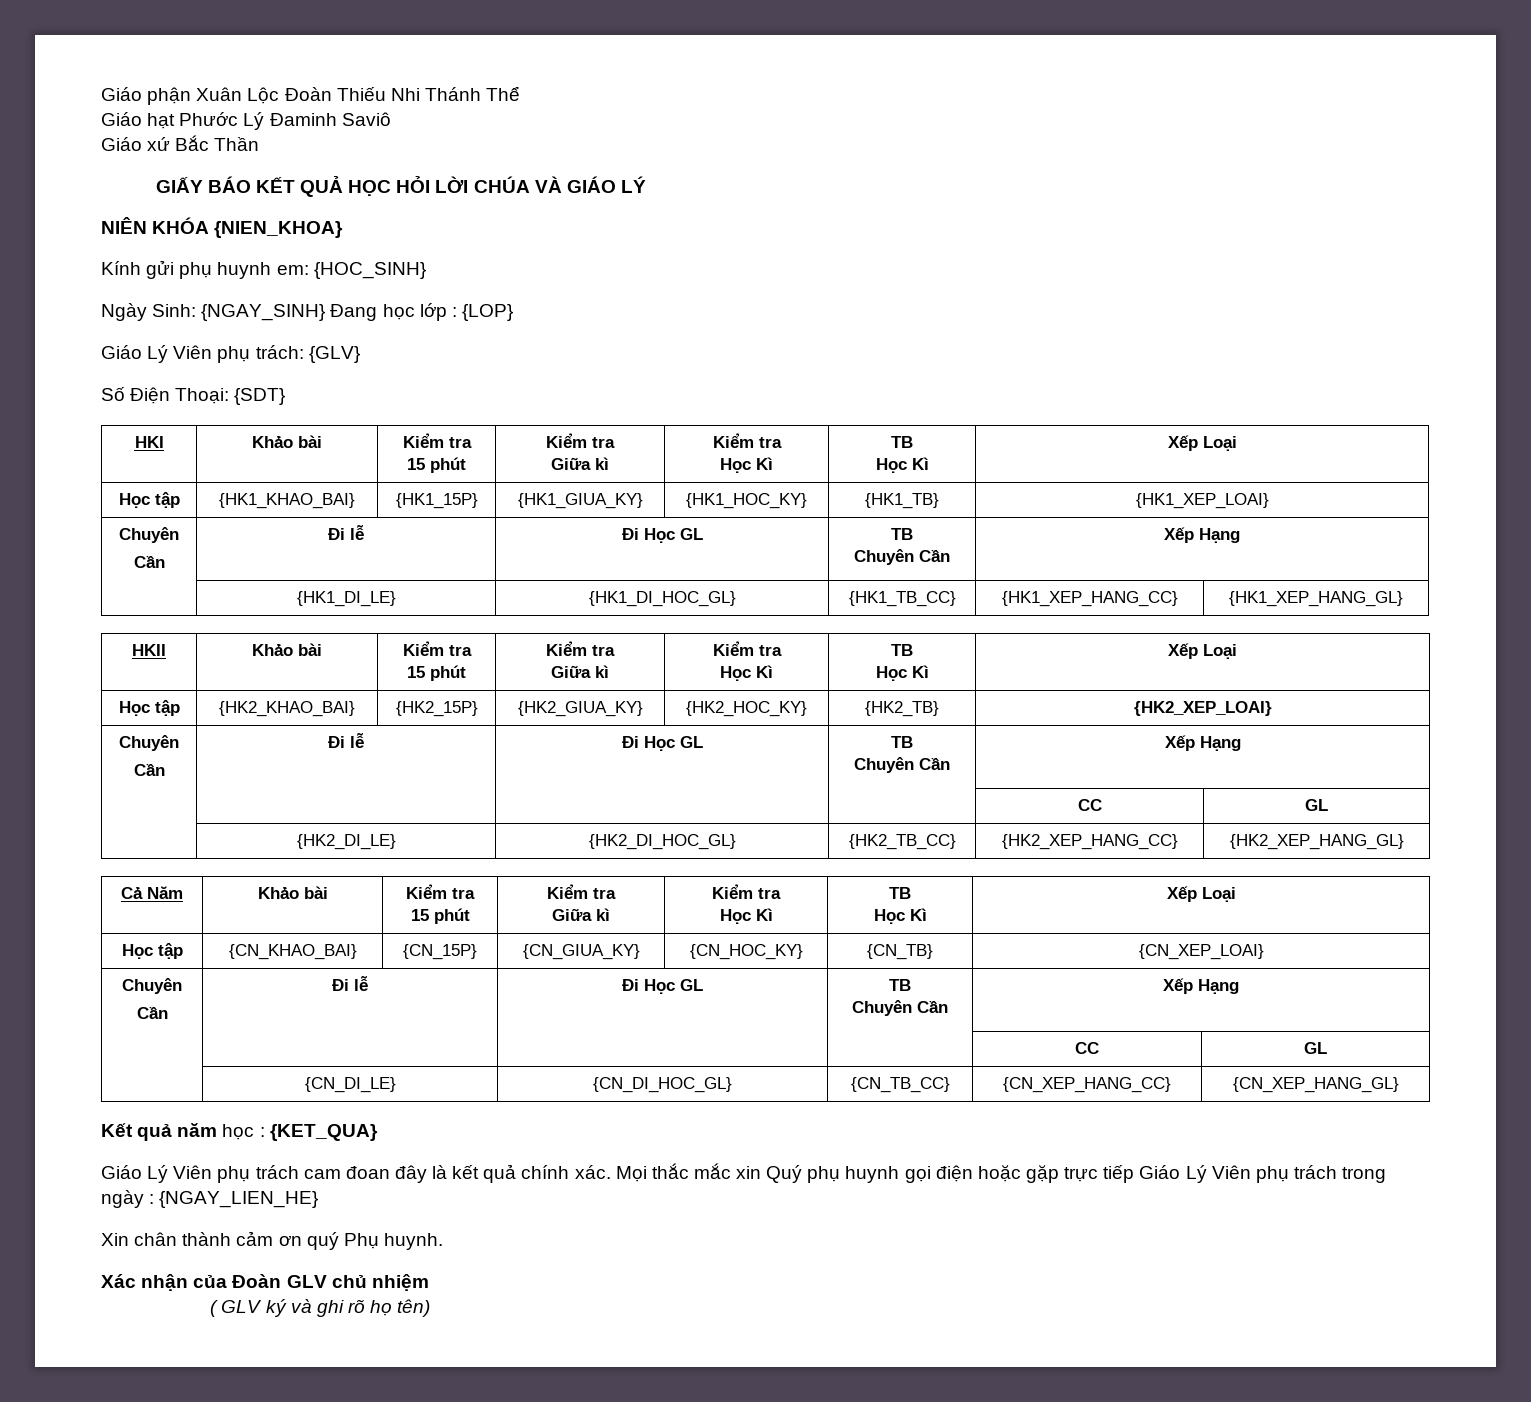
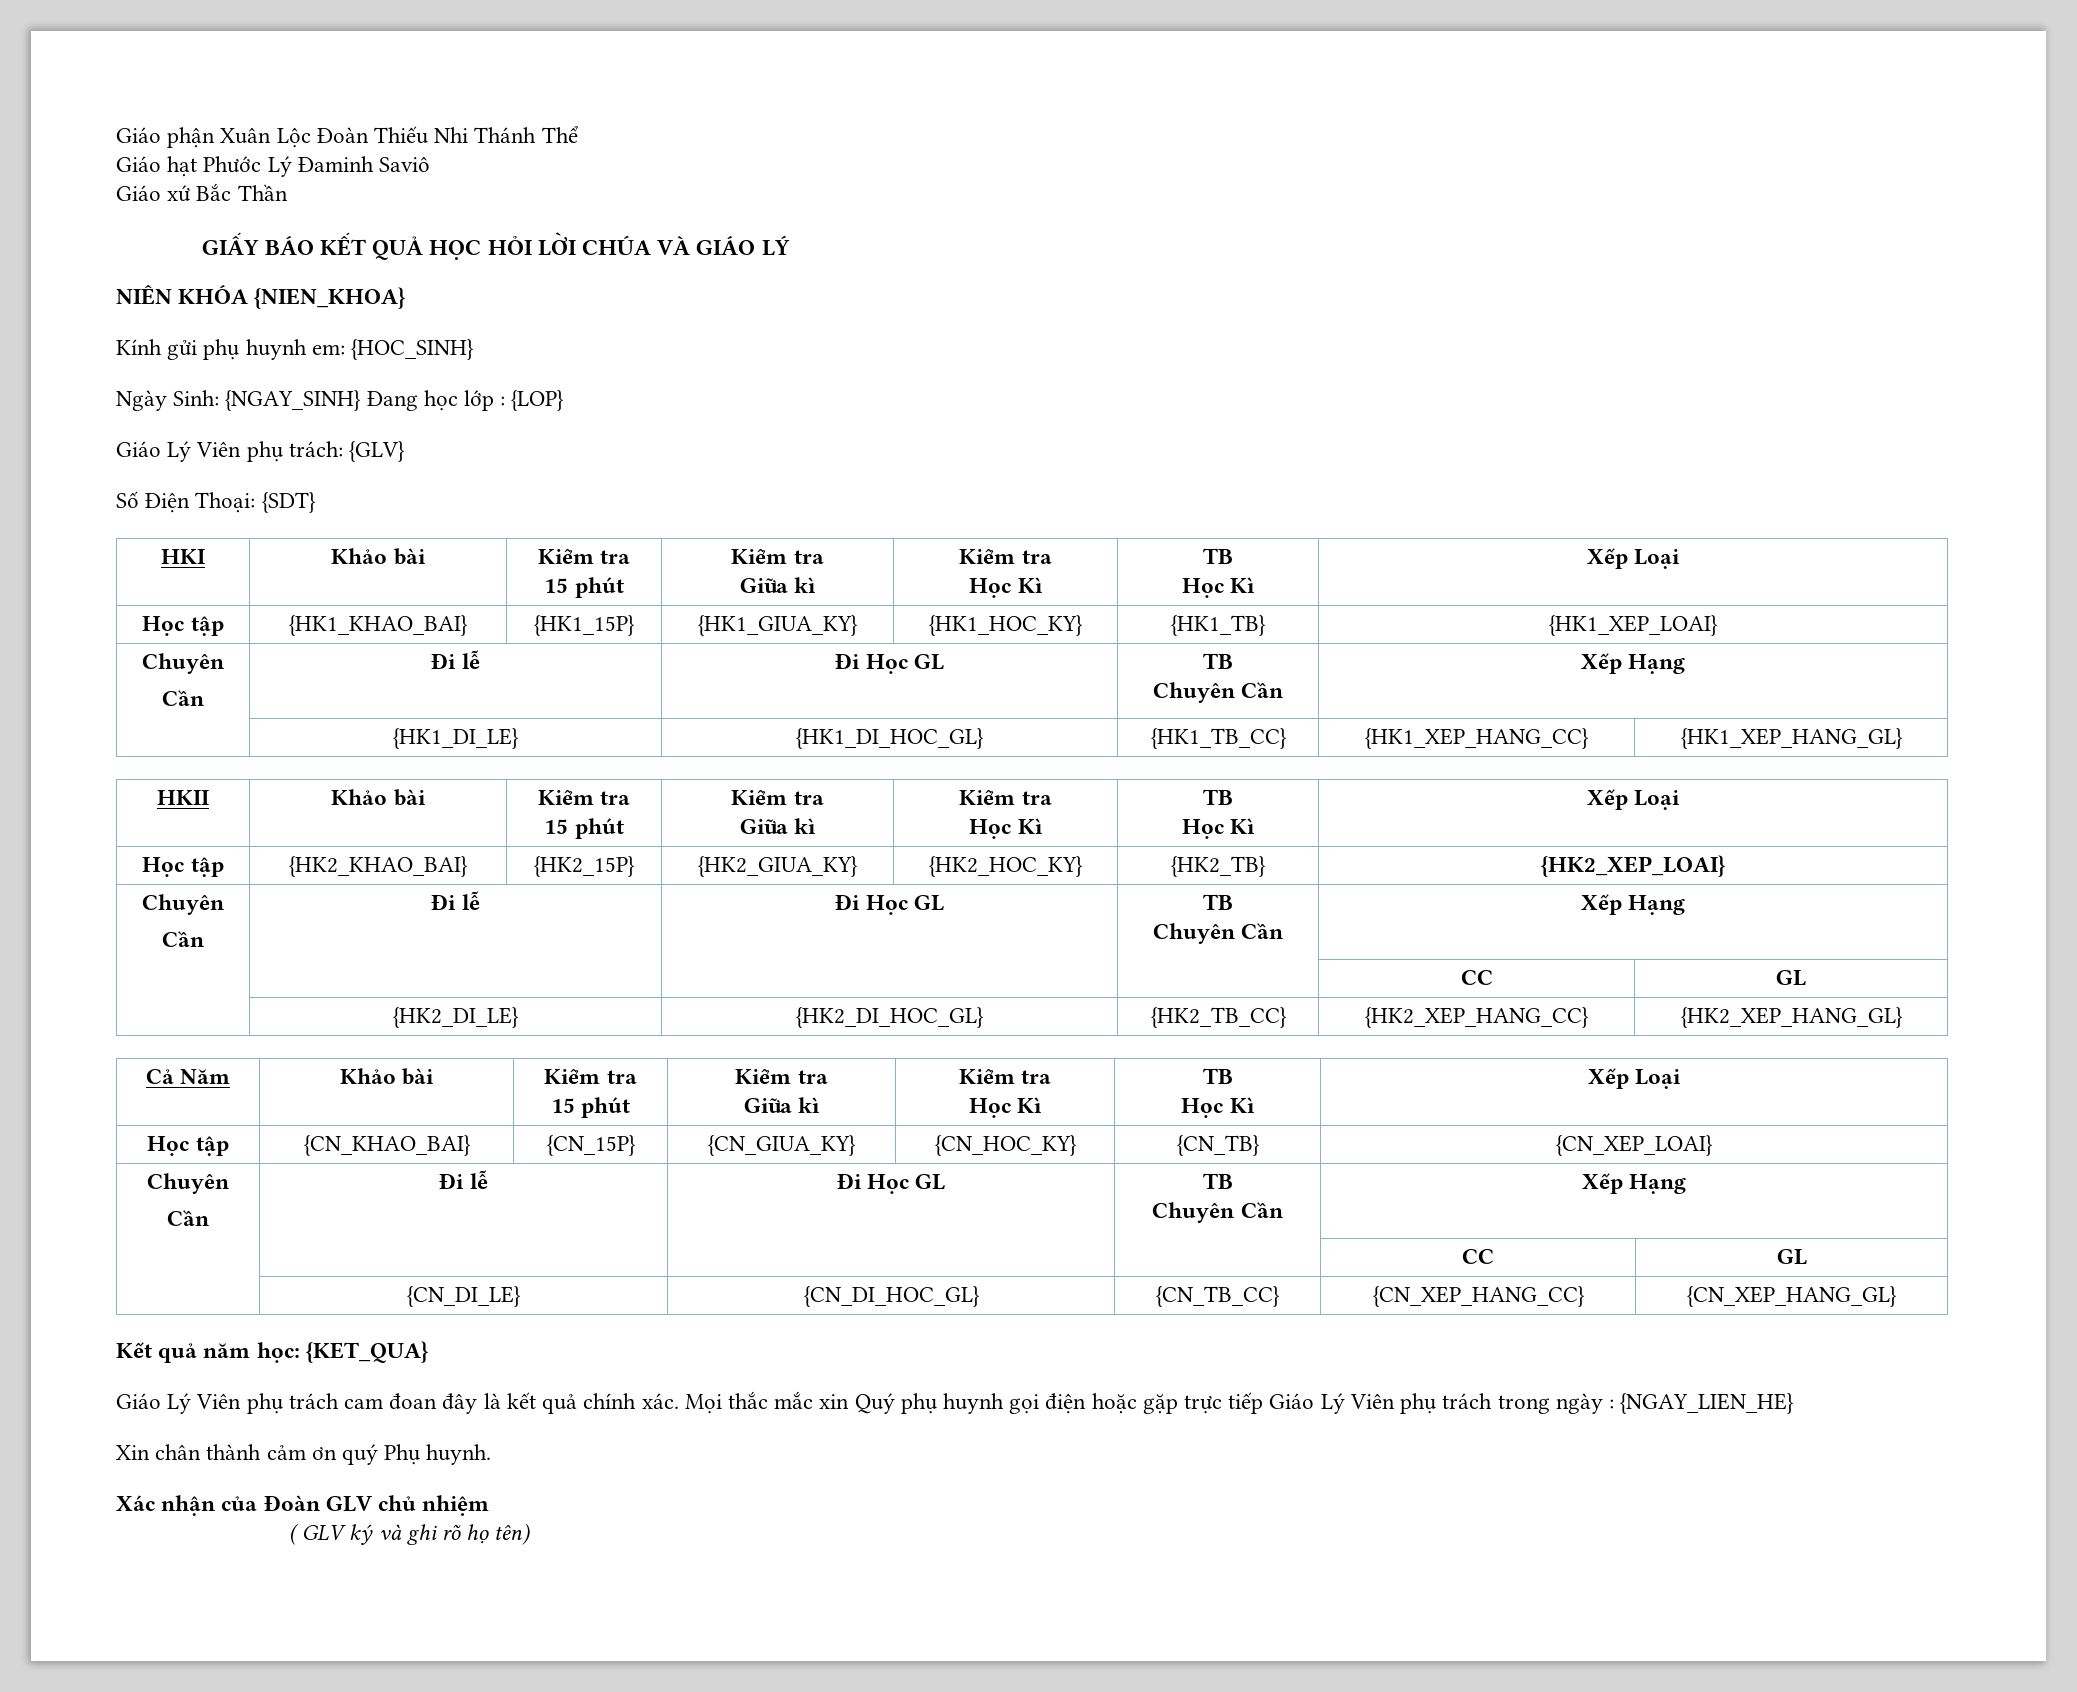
- Kết quả năm học : {KET_QUA}
+ Kết quả năm học: {KET_QUA}

